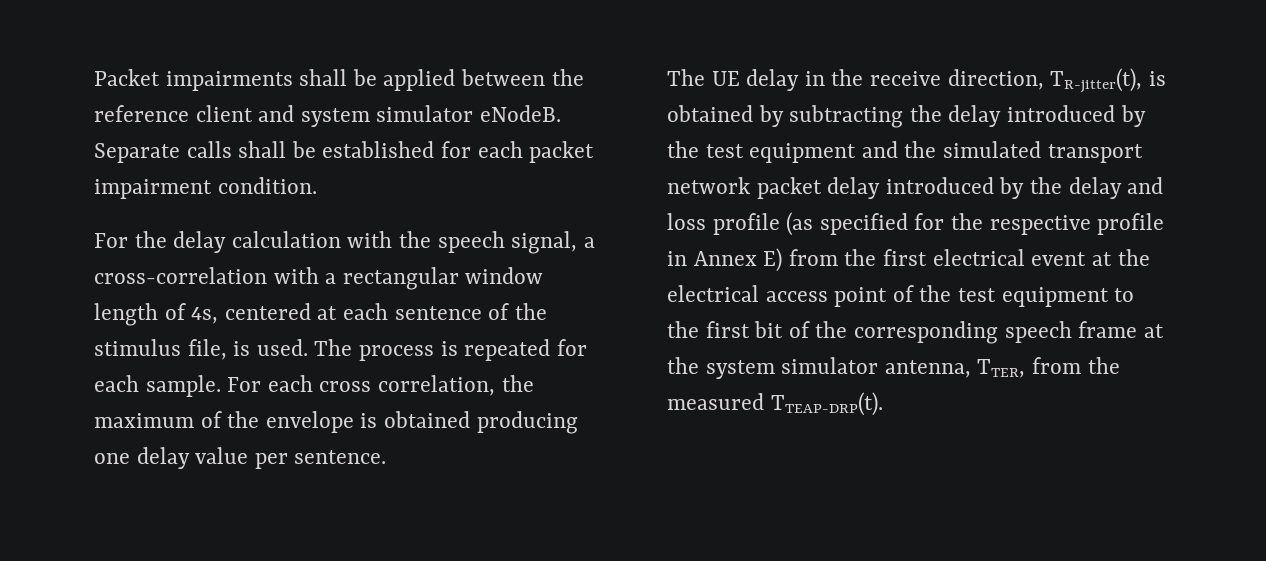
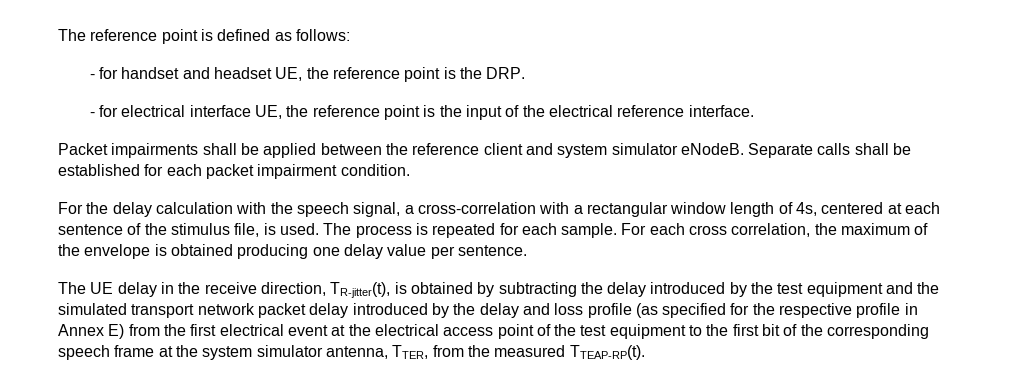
+ The reference point is defined as follows:
+ - for handset and headset UE, the reference point is the DRP.
+ - for electrical interface UE, the reference point is the input of the electrical reference interface.
- The UE delay in the receive direction, TR-jitter(t), is obtained by subtracting the delay introduced by the test equipment and the simulated transport network packet delay introduced by the delay and loss profile (as specified for the respective profile in Annex E) from the first electrical event at the electrical access point of the test equipment to the first bit of the corresponding speech frame at the system simulator antenna, TTER, from the measured TTEAP-DRP(t).
+ The UE delay in the receive direction, TR-jitter(t), is obtained by subtracting the delay introduced by the test equipment and the simulated transport network packet delay introduced by the delay and loss profile (as specified for the respective profile in Annex E) from the first electrical event at the electrical access point of the test equipment to the first bit of the corresponding speech frame at the system simulator antenna, TTER, from the measured TTEAP-RP(t).

